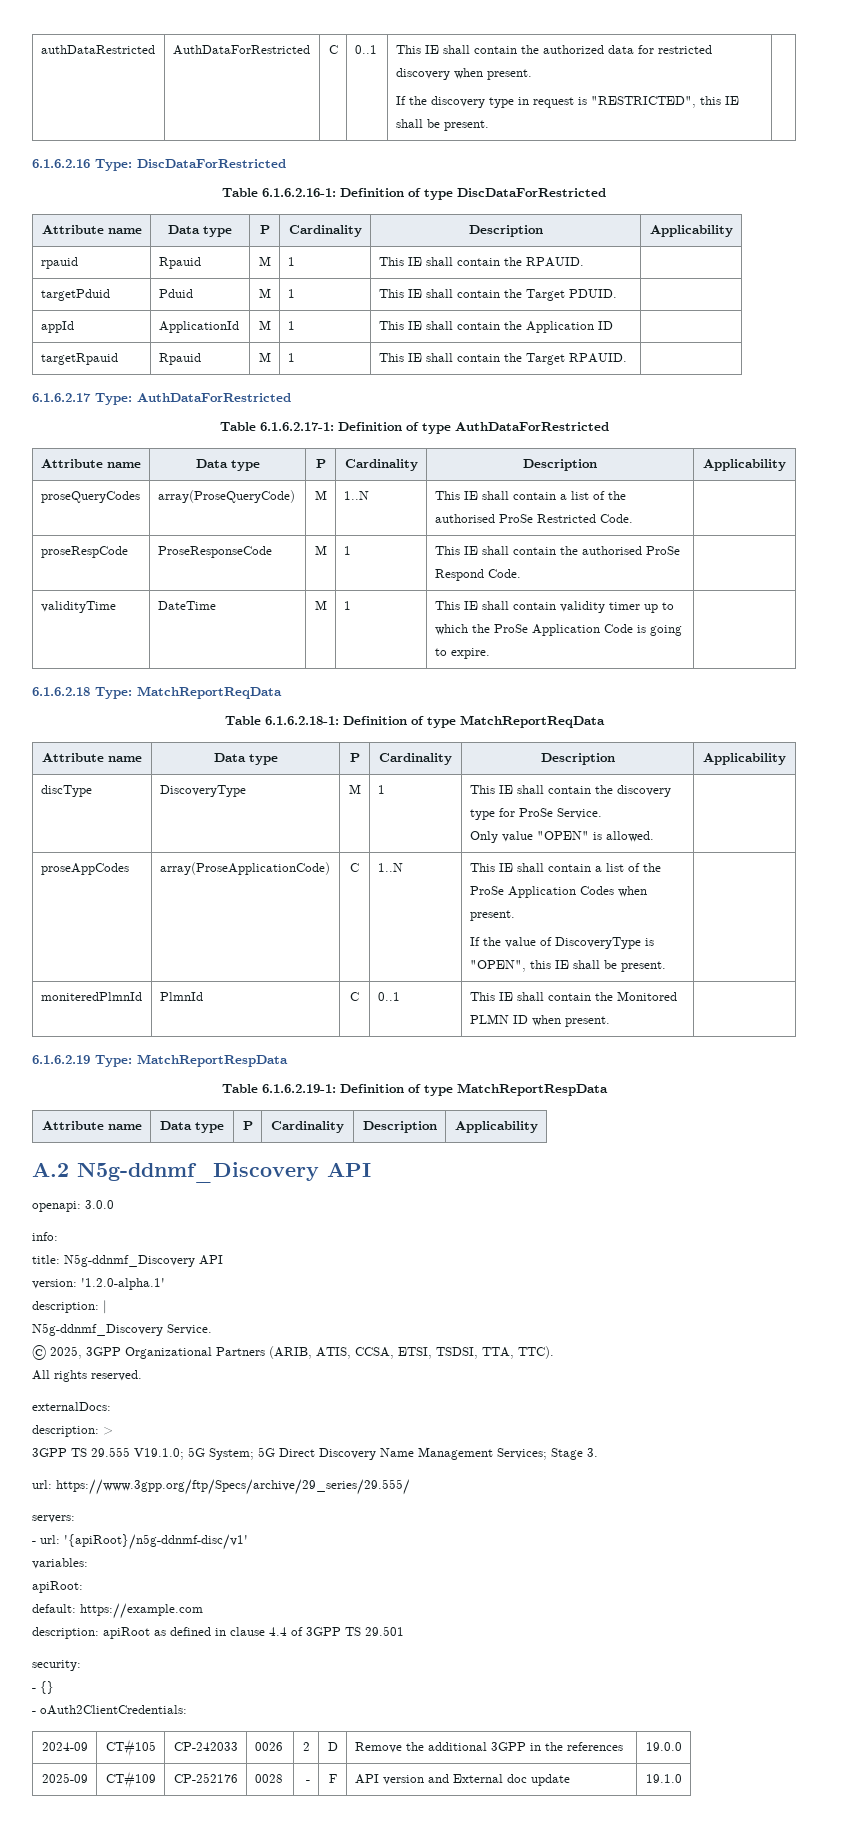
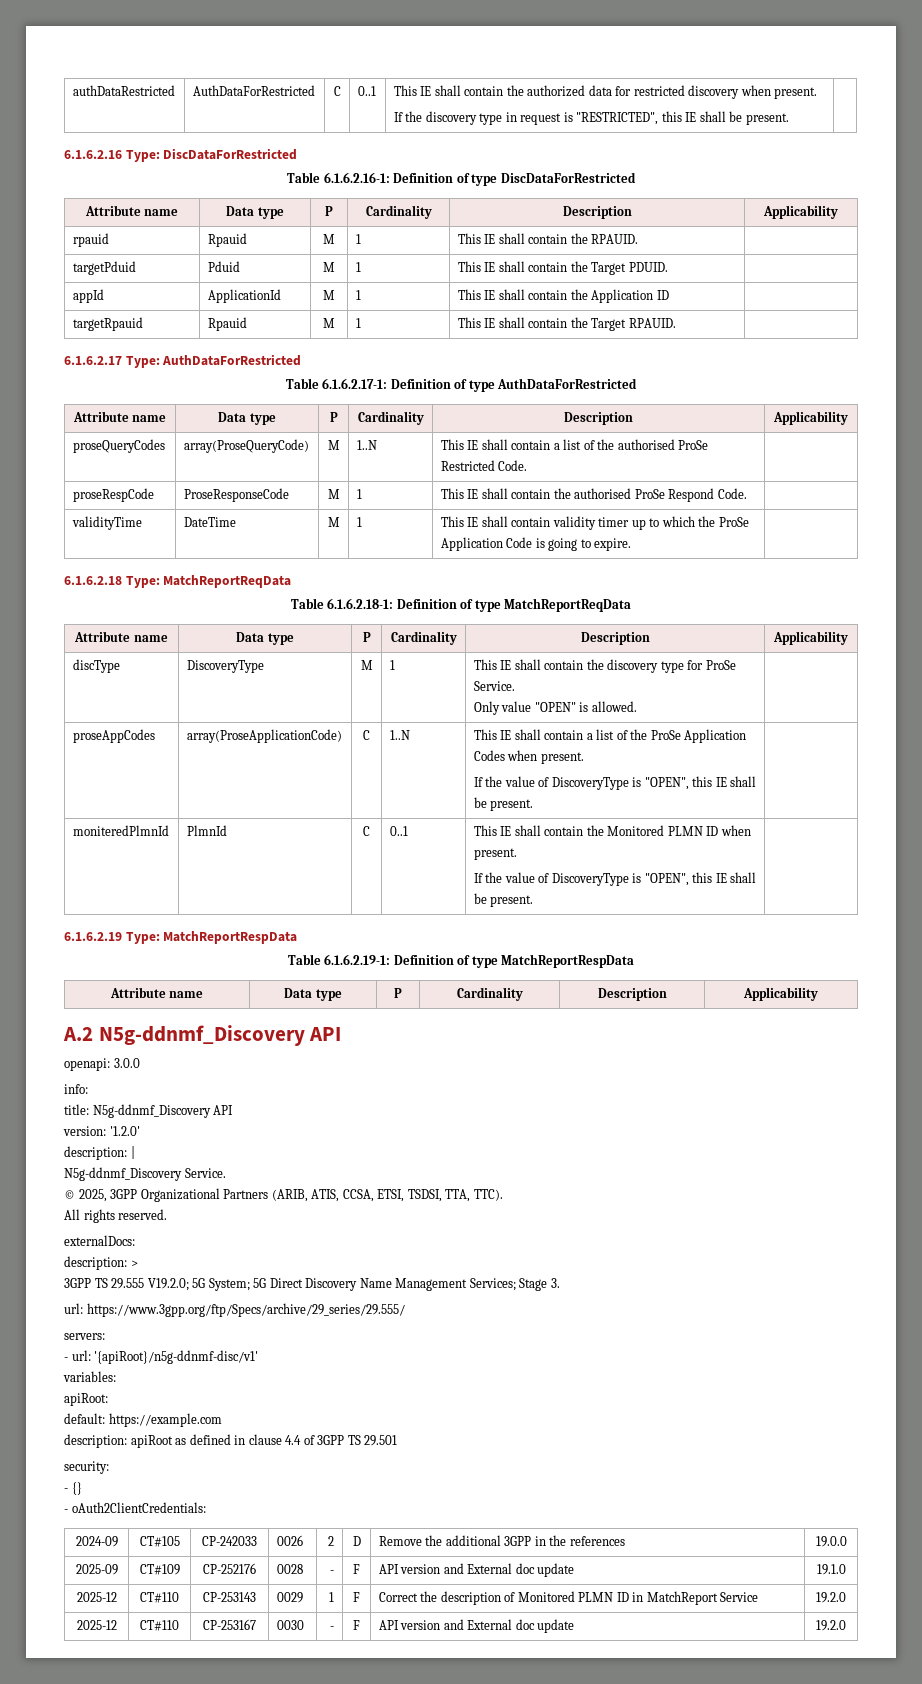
- moniteredPlmnId | PlmnId | C | 0..1 | This IE shall contain the Monitored PLMN ID when present. |
+ moniteredPlmnId | PlmnId | C | 0..1 | This IE shall contain the Monitored PLMN ID when present.
+ If the value of DiscoveryType is "OPEN", this IE shall be present. |
- version: '1.2.0-alpha.1'
+ version: '1.2.0'
- 3GPP TS 29.555 V19.1.0; 5G System; 5G Direct Discovery Name Management Services; Stage 3.
+ 3GPP TS 29.555 V19.2.0; 5G System; 5G Direct Discovery Name Management Services; Stage 3.
+ 2025-12 | CT#110 | CP-253143 | 0029 | 1 | F | Correct the description of Monitored PLMN ID in MatchReport Service | 19.2.0
+ 2025-12 | CT#110 | CP-253167 | 0030 | - | F | API version and External doc update | 19.2.0

